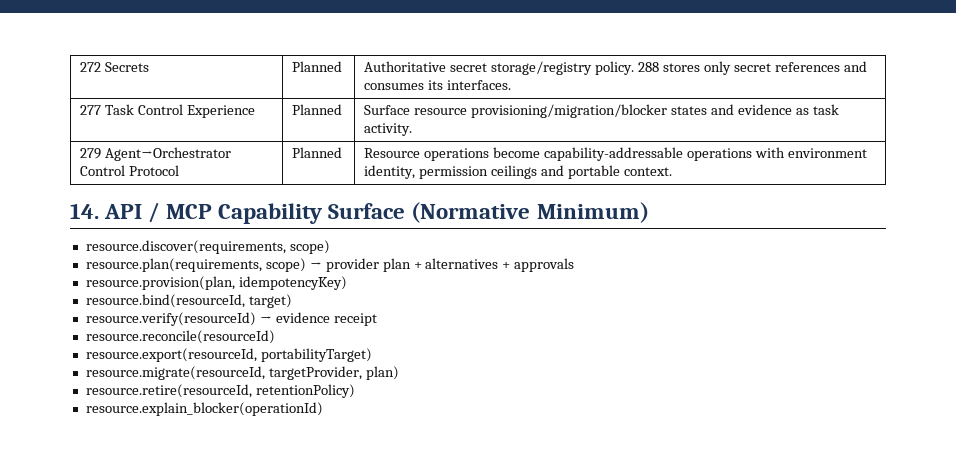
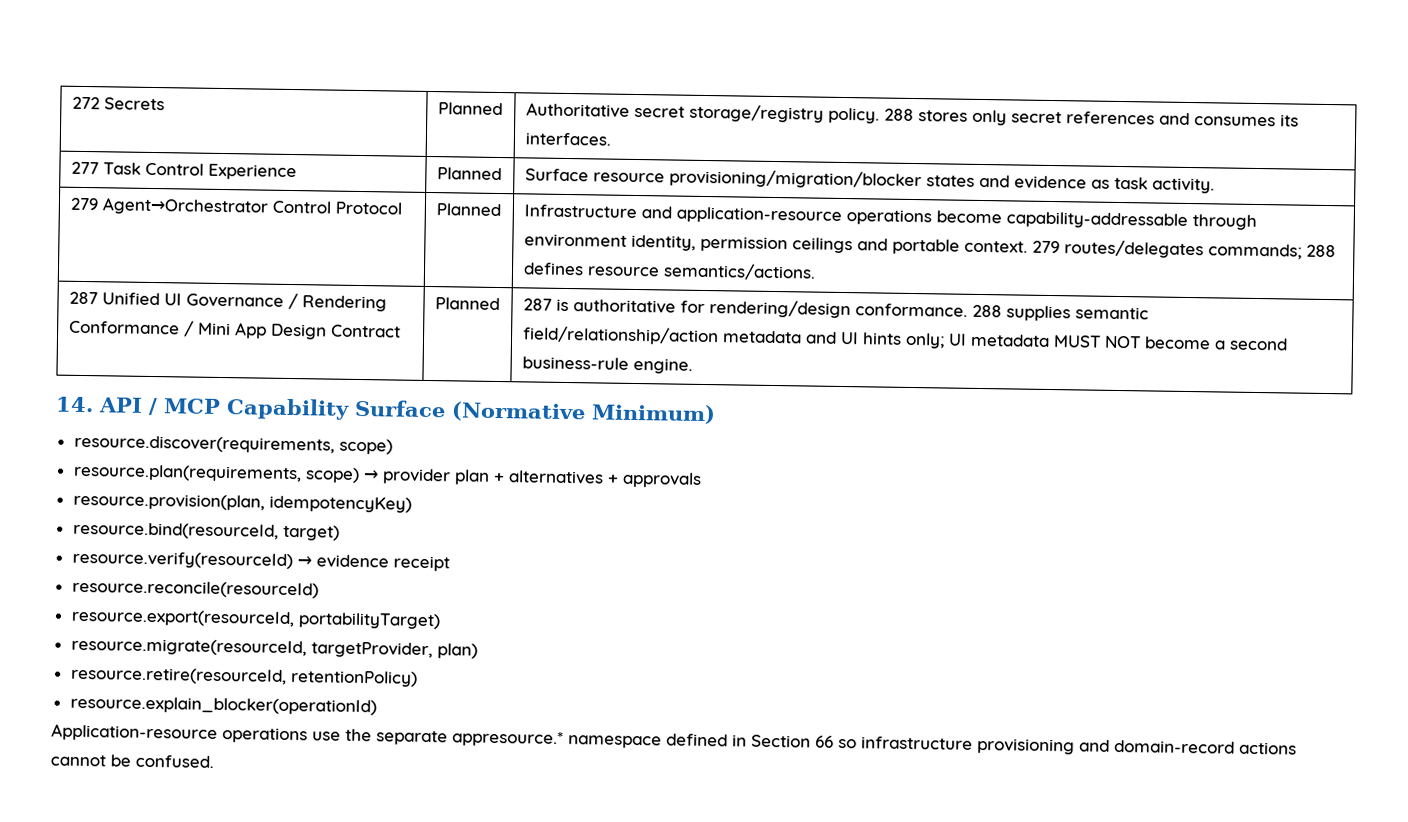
- 279 Agent→Orchestrator Control Protocol | Planned | Resource operations become capability-addressable operations with environment identity, permission ceilings and portable context.
+ 279 Agent→Orchestrator Control Protocol | Planned | Infrastructure and application-resource operations become capability-addressable through environment identity, permission ceilings and portable context. 279 routes/delegates commands; 288 defines resource semantics/actions.
+ 287 Unified UI Governance / Rendering Conformance / Mini App Design Contract | Planned | 287 is authoritative for rendering/design conformance. 288 supplies semantic field/relationship/action metadata and UI hints only; UI metadata MUST NOT become a second business-rule engine.
+ Application-resource operations use the separate appresource.* namespace defined in Section 66 so infrastructure provisioning and domain-record actions cannot be confused.

